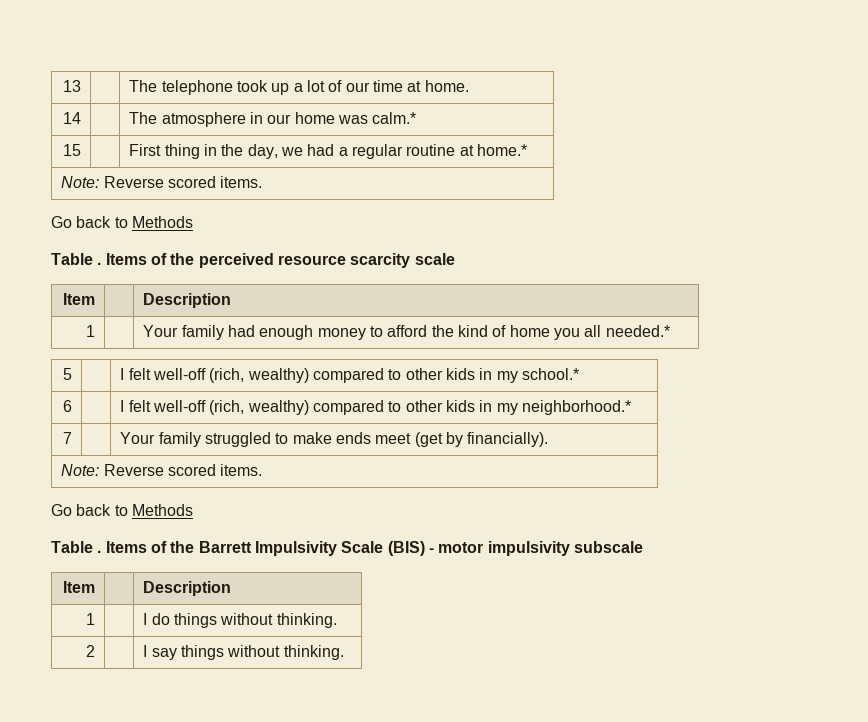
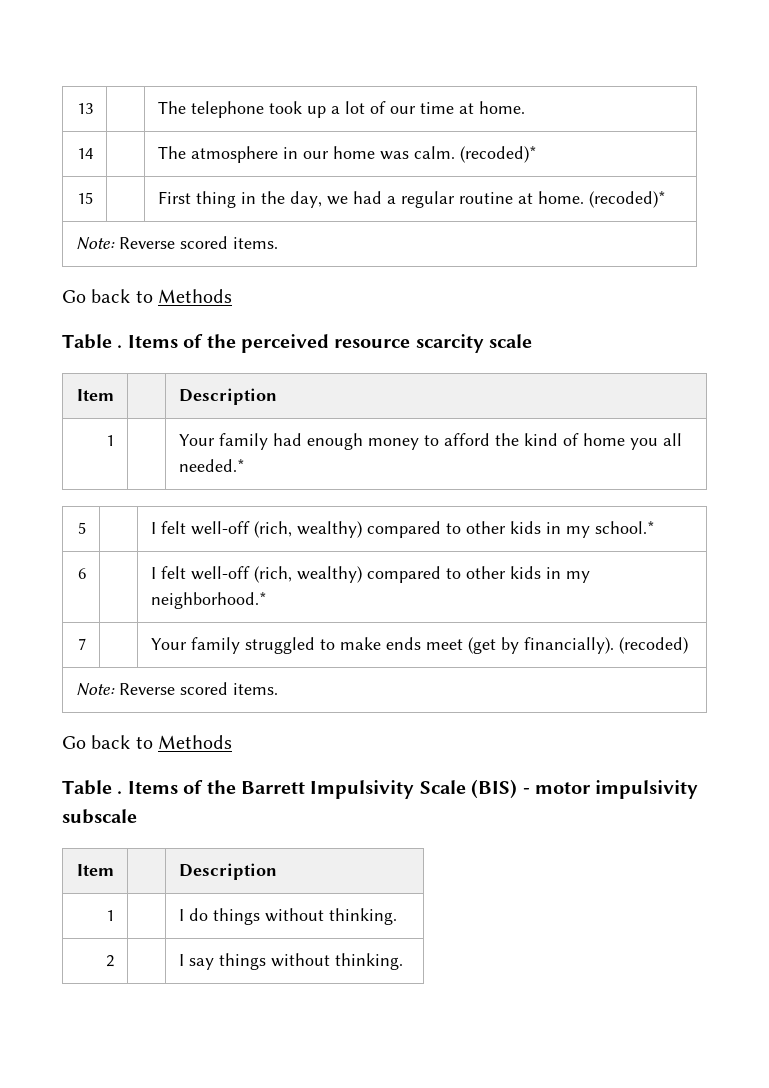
- 14 | | The atmosphere in our home was calm.*
+ 14 | | The atmosphere in our home was calm. (recoded)*
- 15 | | First thing in the day, we had a regular routine at home.*
+ 15 | | First thing in the day, we had a regular routine at home. (recoded)*
- 7 | | Your family struggled to make ends meet (get by financially).
+ 7 | | Your family struggled to make ends meet (get by financially). (recoded)

